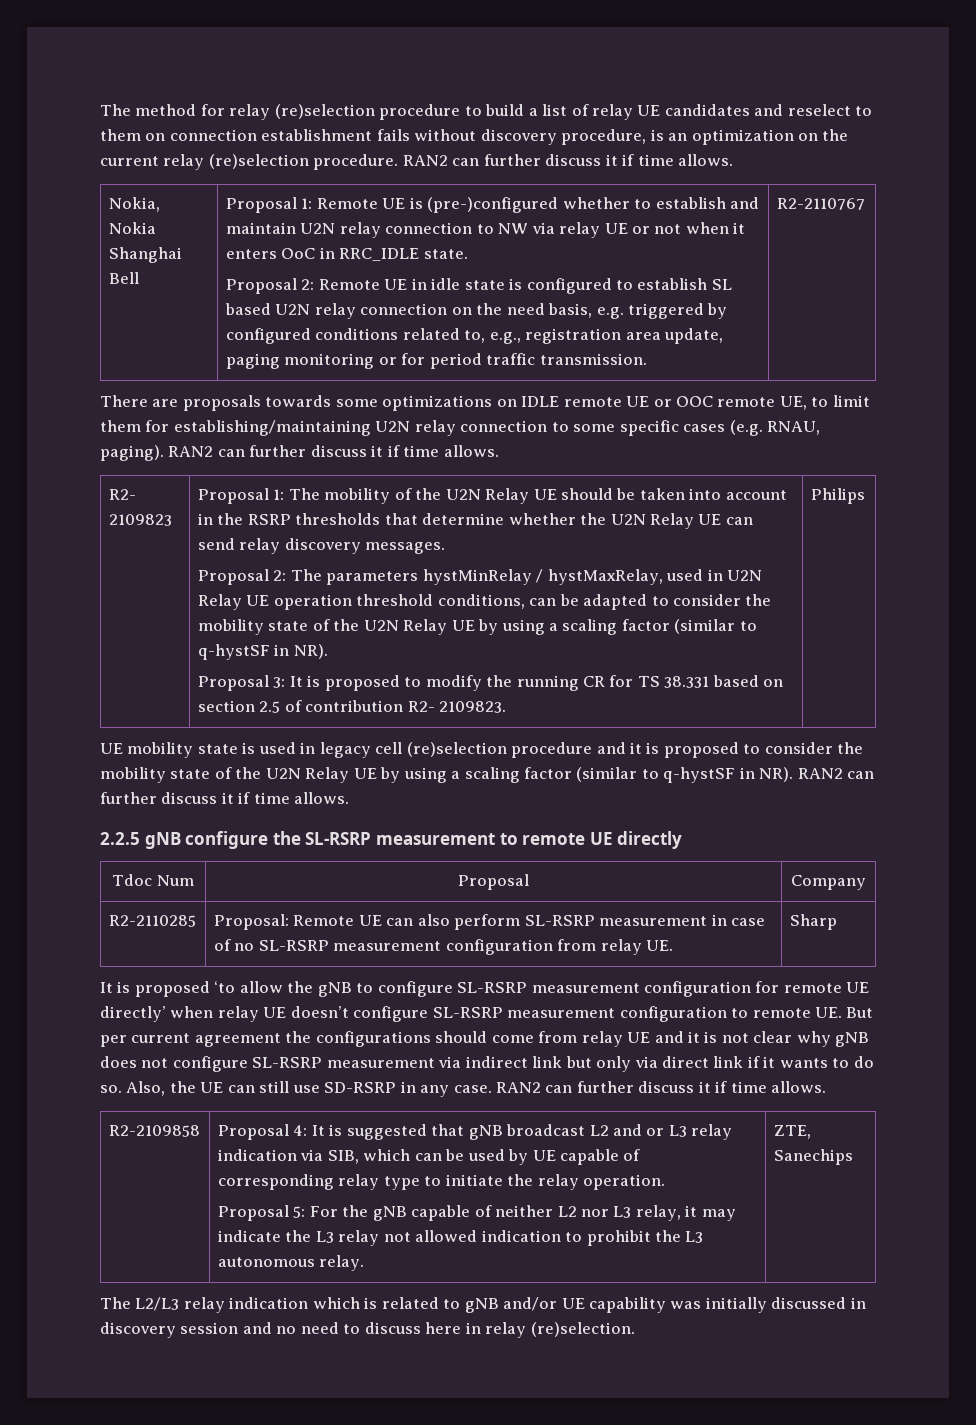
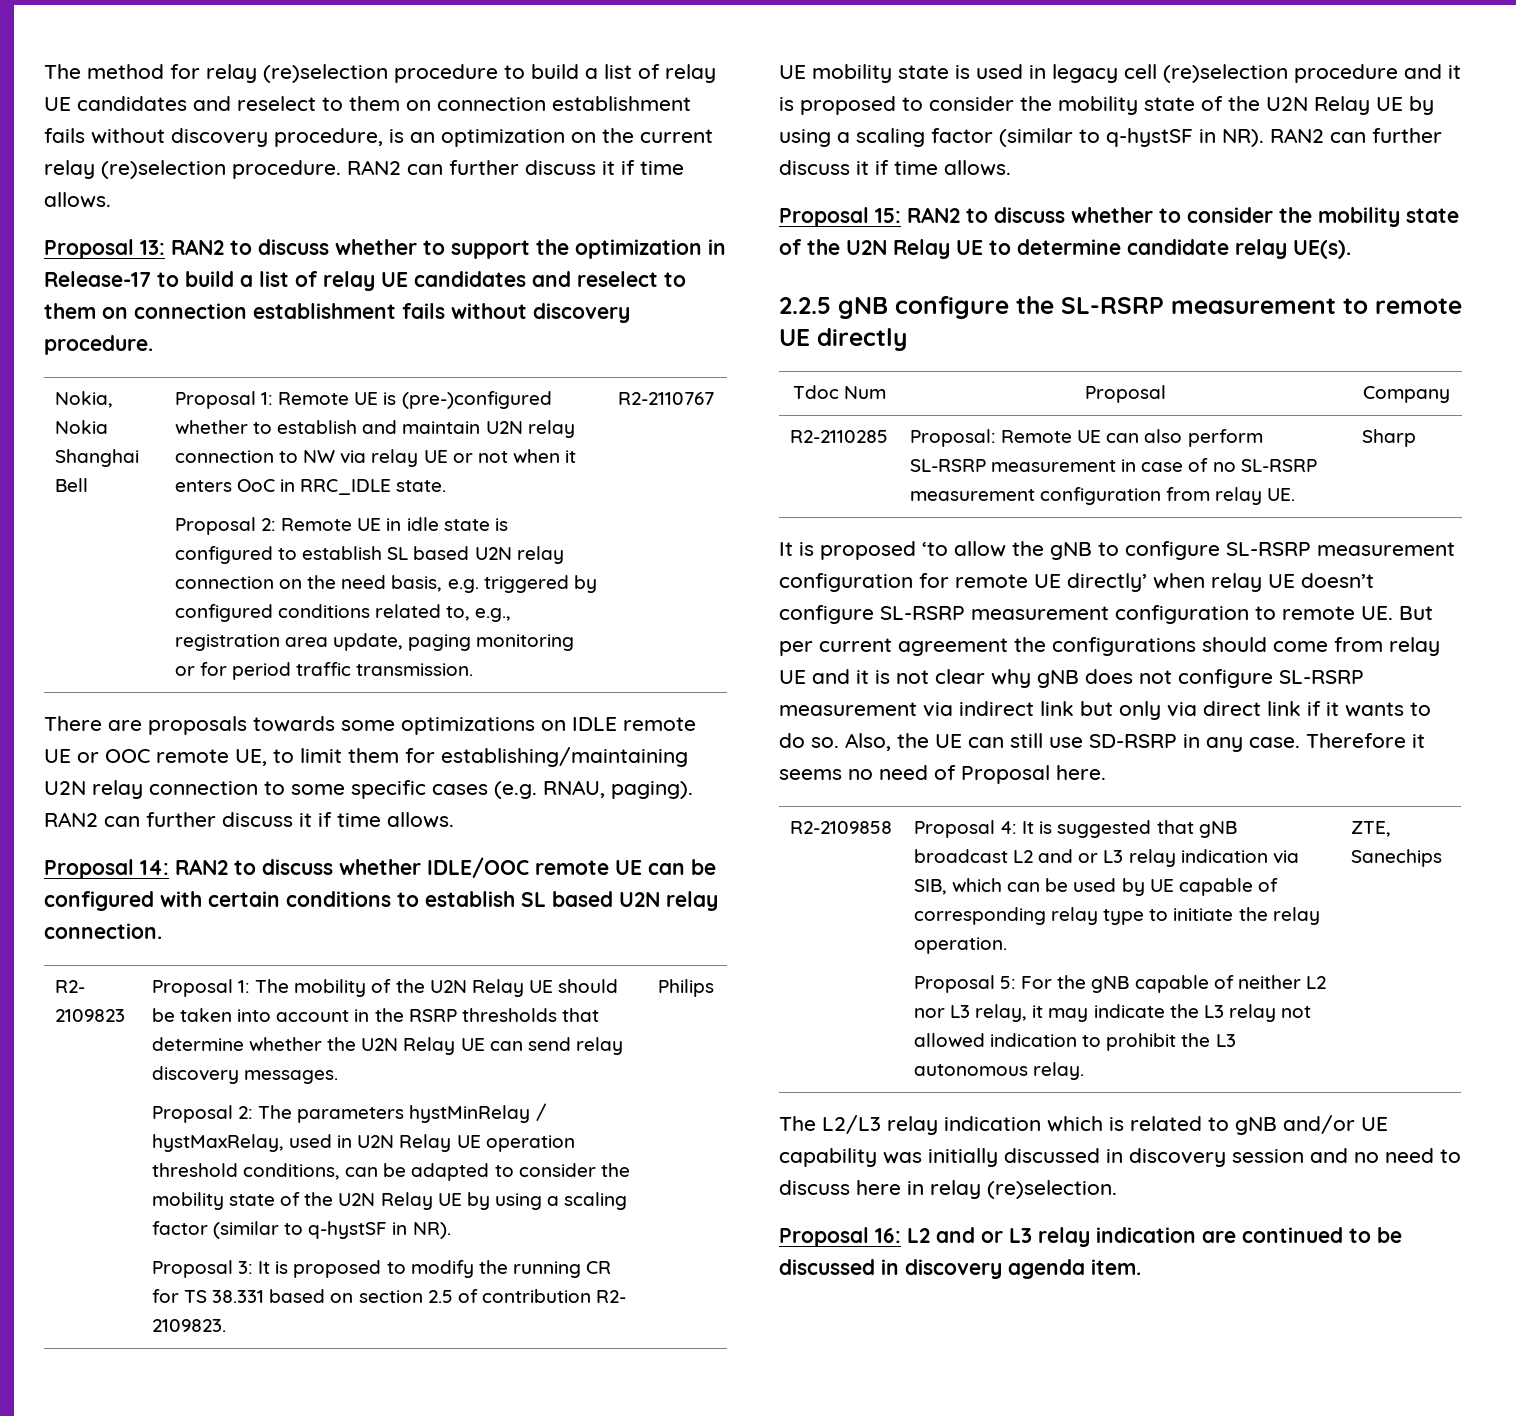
+ Proposal 13: RAN2 to discuss whether to support the optimization in Release-17 to build a list of relay UE candidates and reselect to them on connection establishment fails without discovery procedure.
+ Proposal 14: RAN2 to discuss whether IDLE/OOC remote UE can be configured with certain conditions to establish SL based U2N relay connection.
+ Proposal 15: RAN2 to discuss whether to consider the mobility state of the U2N Relay UE to determine candidate relay UE(s).
- Also, the UE can still use SD-RSRP in any case. RAN2 can further discuss it if time allows.
+ Also, the UE can still use SD-RSRP in any case. Therefore it seems no need of Proposal here.
+ Proposal 16: L2 and or L3 relay indication are continued to be discussed in discovery agenda item.

